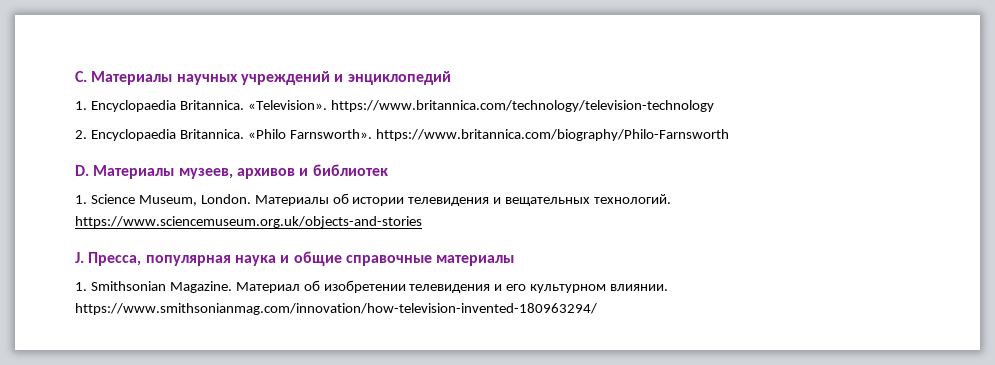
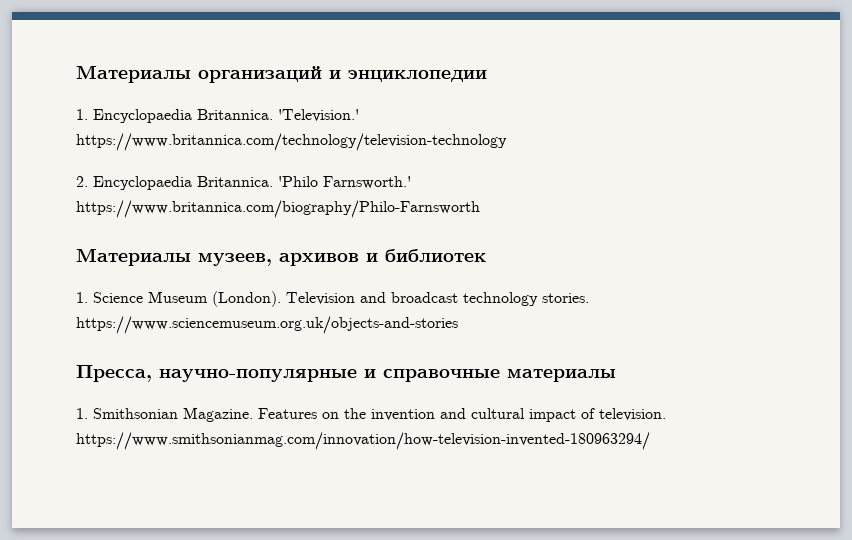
- C. Материалы научных учреждений и энциклопедий
+ Материалы организаций и энциклопедии
- «Television». https://www.britannica.com/technology/television-technology
+ 'Television.' https://www.britannica.com/technology/television-technology
- «Philo Farnsworth». https://www.britannica.com/biography/Philo-Farnsworth
+ 'Philo Farnsworth.' https://www.britannica.com/biography/Philo-Farnsworth
- D. Материалы музеев, архивов и библиотек
+ Материалы музеев, архивов и библиотек
- 1. Science Museum, London. Материалы об истории телевидения и вещательных технологий. https://www.sciencemuseum.org.uk/objects-and-stories
- J. Пресса, популярная наука и общие справочные материалы
+ 1. Science Museum (London). Television and broadcast technology stories. https://www.sciencemuseum.org.uk/objects-and-stories
+ Пресса, научно-популярные и справочные материалы
- Материал об изобретении телевидения и его культурном влиянии. https://www.smithsonianmag.com/innovation/how-television-invented-180963294/
+ Features on the invention and cultural impact of television. https://www.smithsonianmag.com/innovation/how-television-invented-180963294/

